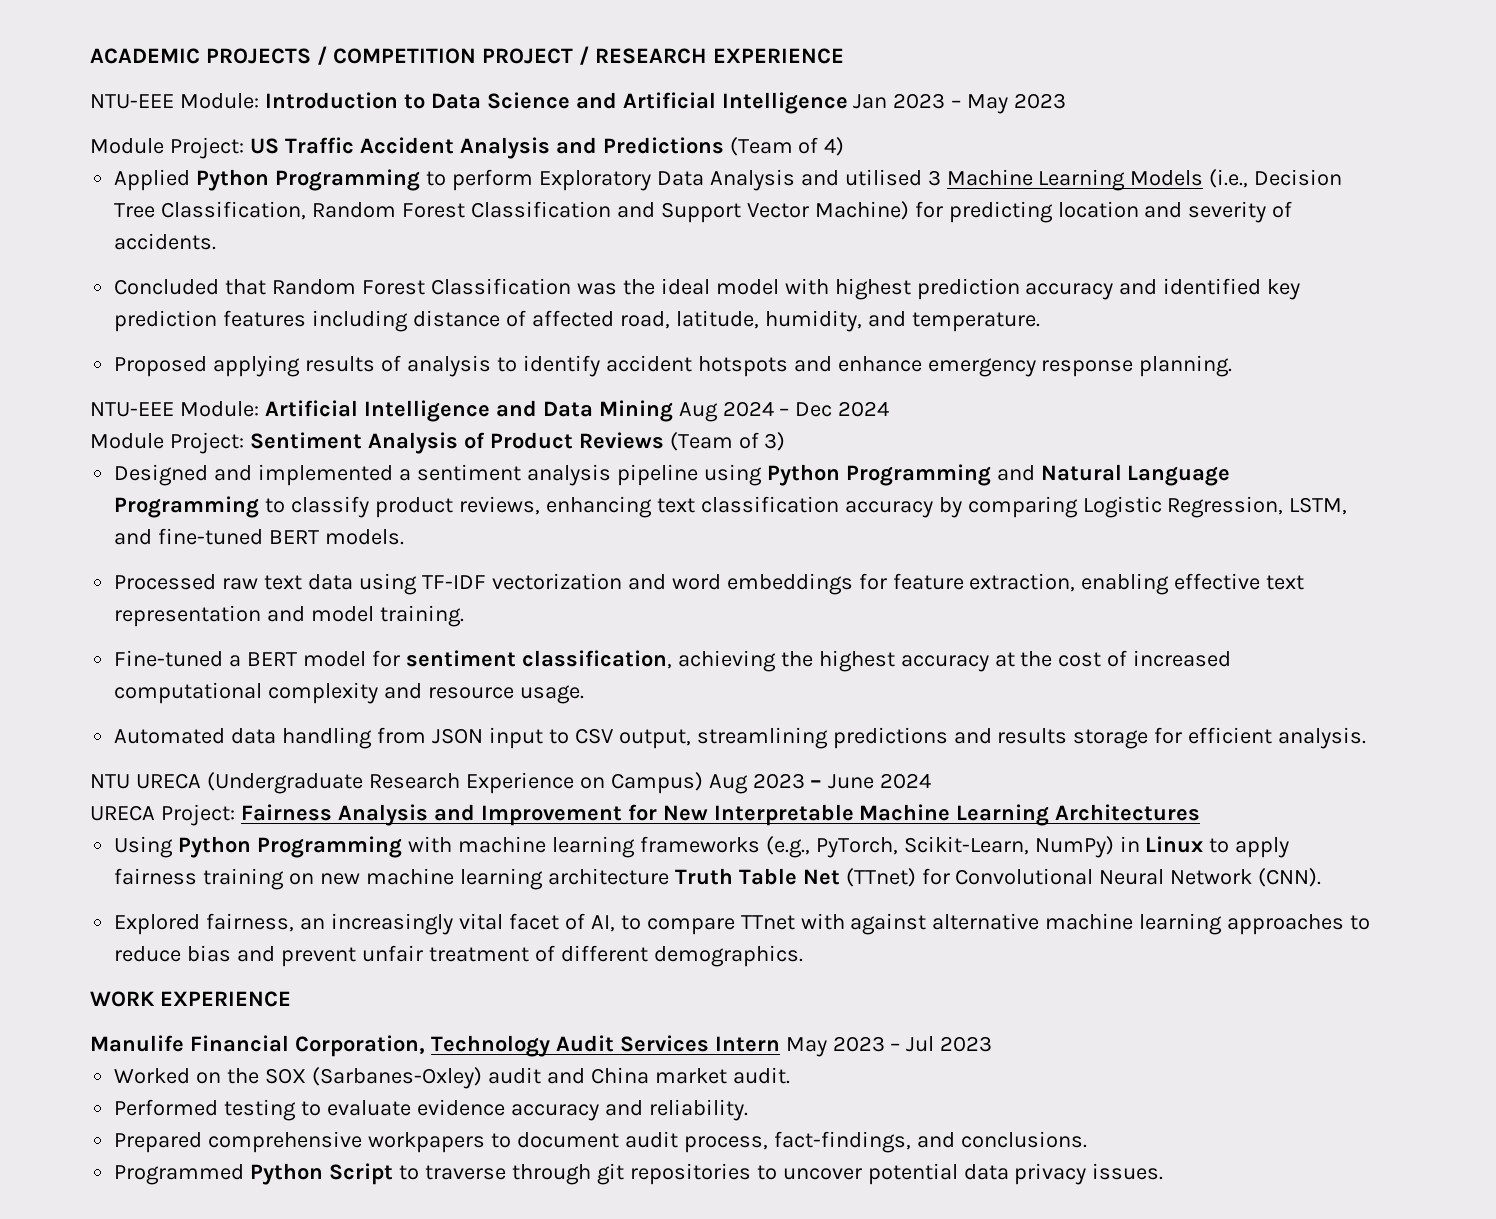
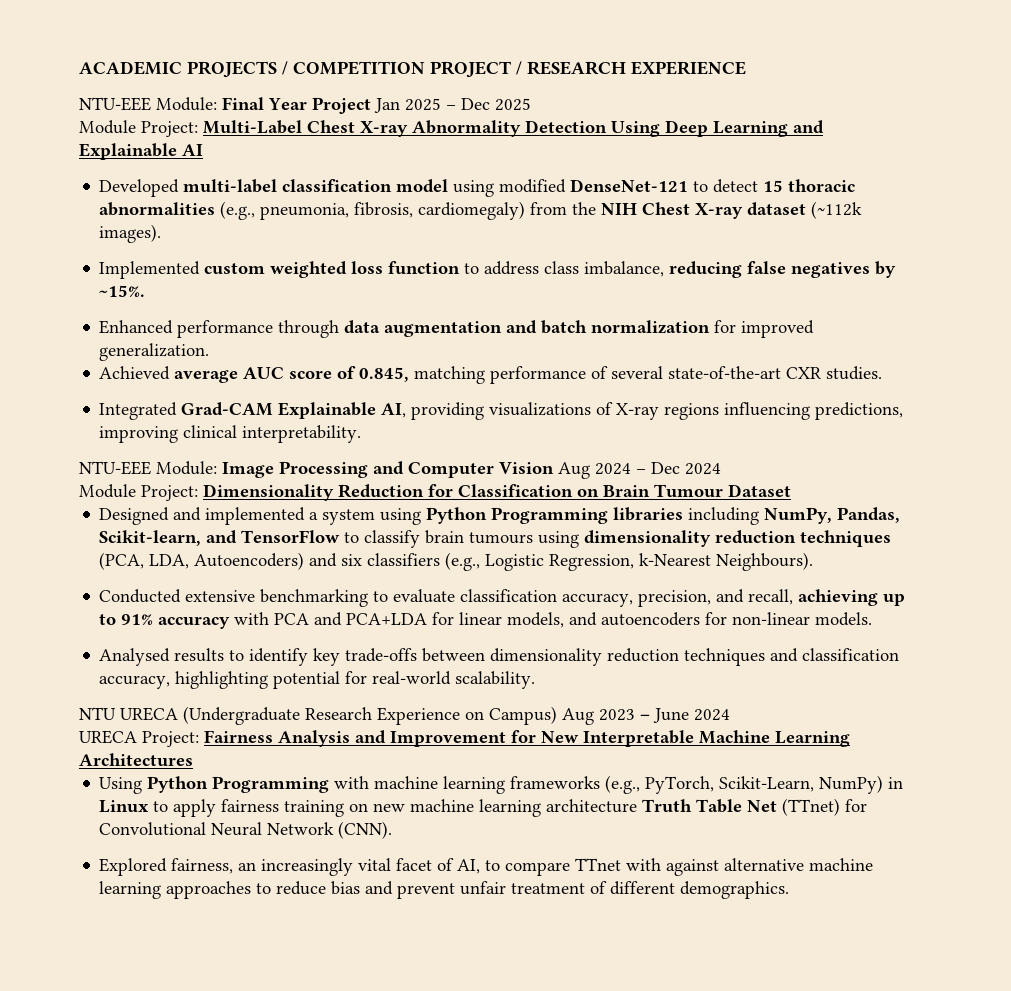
- NTU-EEE Module: Introduction to Data Science and Artificial Intelligence Jan 2023 – May 2023
- Module Project: US Traffic Accident Analysis and Predictions (Team of 4)
- Applied Python Programming to perform Exploratory Data Analysis and utilised 3 Machine Learning Models (i.e., Decision Tree Classification, Random Forest Classification and Support Vector Machine) for predicting location and severity of accidents.
- Concluded that Random Forest Classification was the ideal model with highest prediction accuracy and identified key prediction features including distance of affected road, latitude, humidity, and temperature.
- Proposed applying results of analysis to identify accident hotspots and enhance emergency response planning.
- NTU-EEE Module: Artificial Intelligence and Data Mining Aug 2024 – Dec 2024
+ NTU-EEE Module: Final Year Project Jan 2025 – Dec 2025
+ Module Project: Multi-Label Chest X-ray Abnormality Detection Using Deep Learning and Explainable AI
+ Developed multi-label classification model using modified DenseNet-121 to detect 15 thoracic abnormalities (e.g., pneumonia, fibrosis, cardiomegaly) from the NIH Chest X-ray dataset (~112k images).
+ Implemented custom weighted loss function to address class imbalance, reducing false negatives by ~15%.
+ Enhanced performance through data augmentation and batch normalization for improved generalization.
+ Achieved average AUC score of 0.845, matching performance of several state-of-the-art CXR studies.
+ Integrated Grad-CAM Explainable AI, providing visualizations of X-ray regions influencing predictions, improving clinical interpretability.
+ NTU-EEE Module: Image Processing and Computer Vision Aug 2024 – Dec 2024
- Module Project: Sentiment Analysis of Product Reviews (Team of 3)
- Designed and implemented a sentiment analysis pipeline using Python Programming and Natural Language Programming to classify product reviews, enhancing text classification accuracy by comparing Logistic Regression, LSTM, and fine-tuned BERT models.
- Processed raw text data using TF-IDF vectorization and word embeddings for feature extraction, enabling effective text representation and model training.
- Fine-tuned a BERT model for sentiment classification, achieving the highest accuracy at the cost of increased computational complexity and resource usage.
- Automated data handling from JSON input to CSV output, streamlining predictions and results storage for efficient analysis.
+ Module Project: Dimensionality Reduction for Classification on Brain Tumour Dataset
+ Designed and implemented a system using Python Programming libraries including NumPy, Pandas, Scikit-learn, and TensorFlow to classify brain tumours using dimensionality reduction techniques (PCA, LDA, Autoencoders) and six classifiers (e.g., Logistic Regression, k-Nearest Neighbours).
+ Conducted extensive benchmarking to evaluate classification accuracy, precision, and recall, achieving up to 91% accuracy with PCA and PCA+LDA for linear models, and autoencoders for non-linear models.
+ Analysed results to identify key trade-offs between dimensionality reduction techniques and classification accuracy, highlighting potential for real-world scalability.
- WORK EXPERIENCE
- Manulife Financial Corporation, Technology Audit Services Intern May 2023 – Jul 2023
- Worked on the SOX (Sarbanes-Oxley) audit and China market audit.
- Performed testing to evaluate evidence accuracy and reliability.
- Prepared comprehensive workpapers to document audit process, fact-findings, and conclusions.
- Programmed Python Script to traverse through git repositories to uncover potential data privacy issues.

